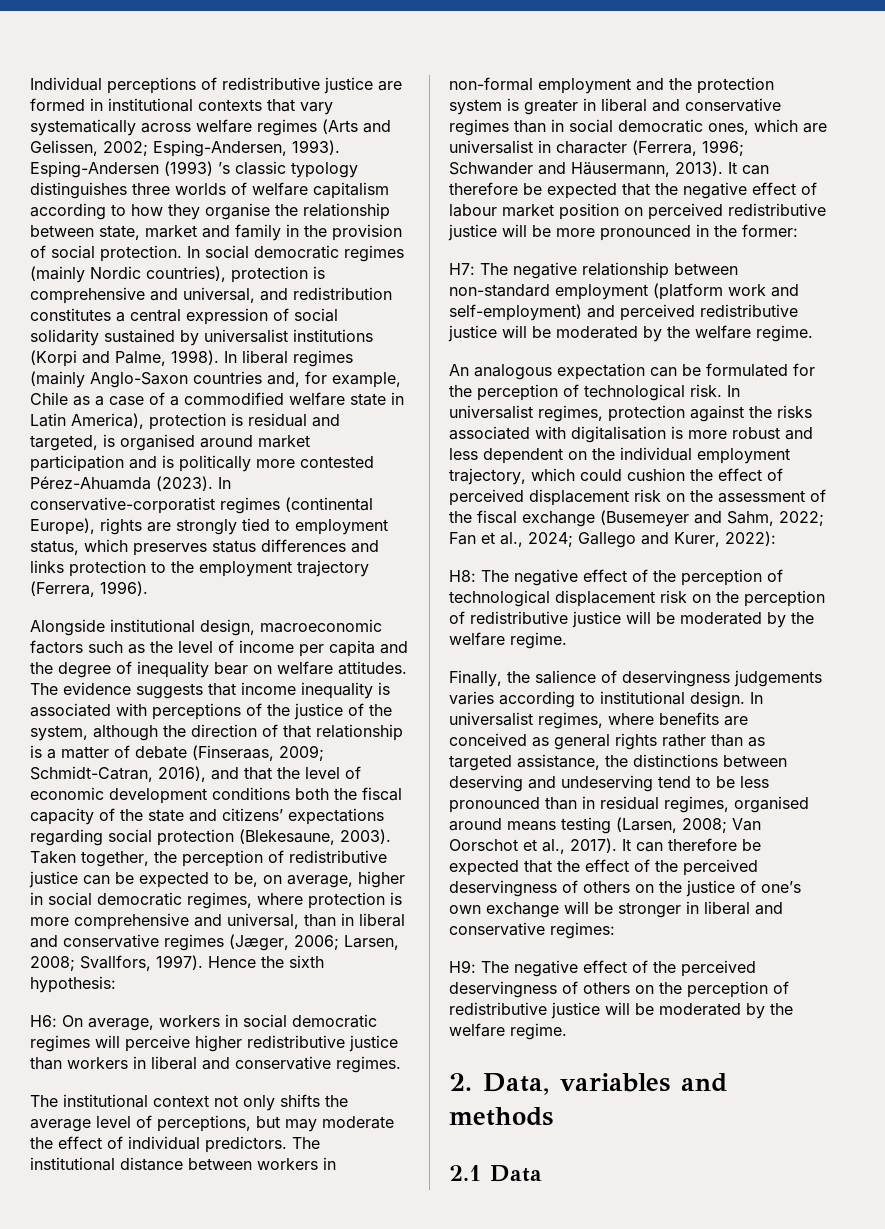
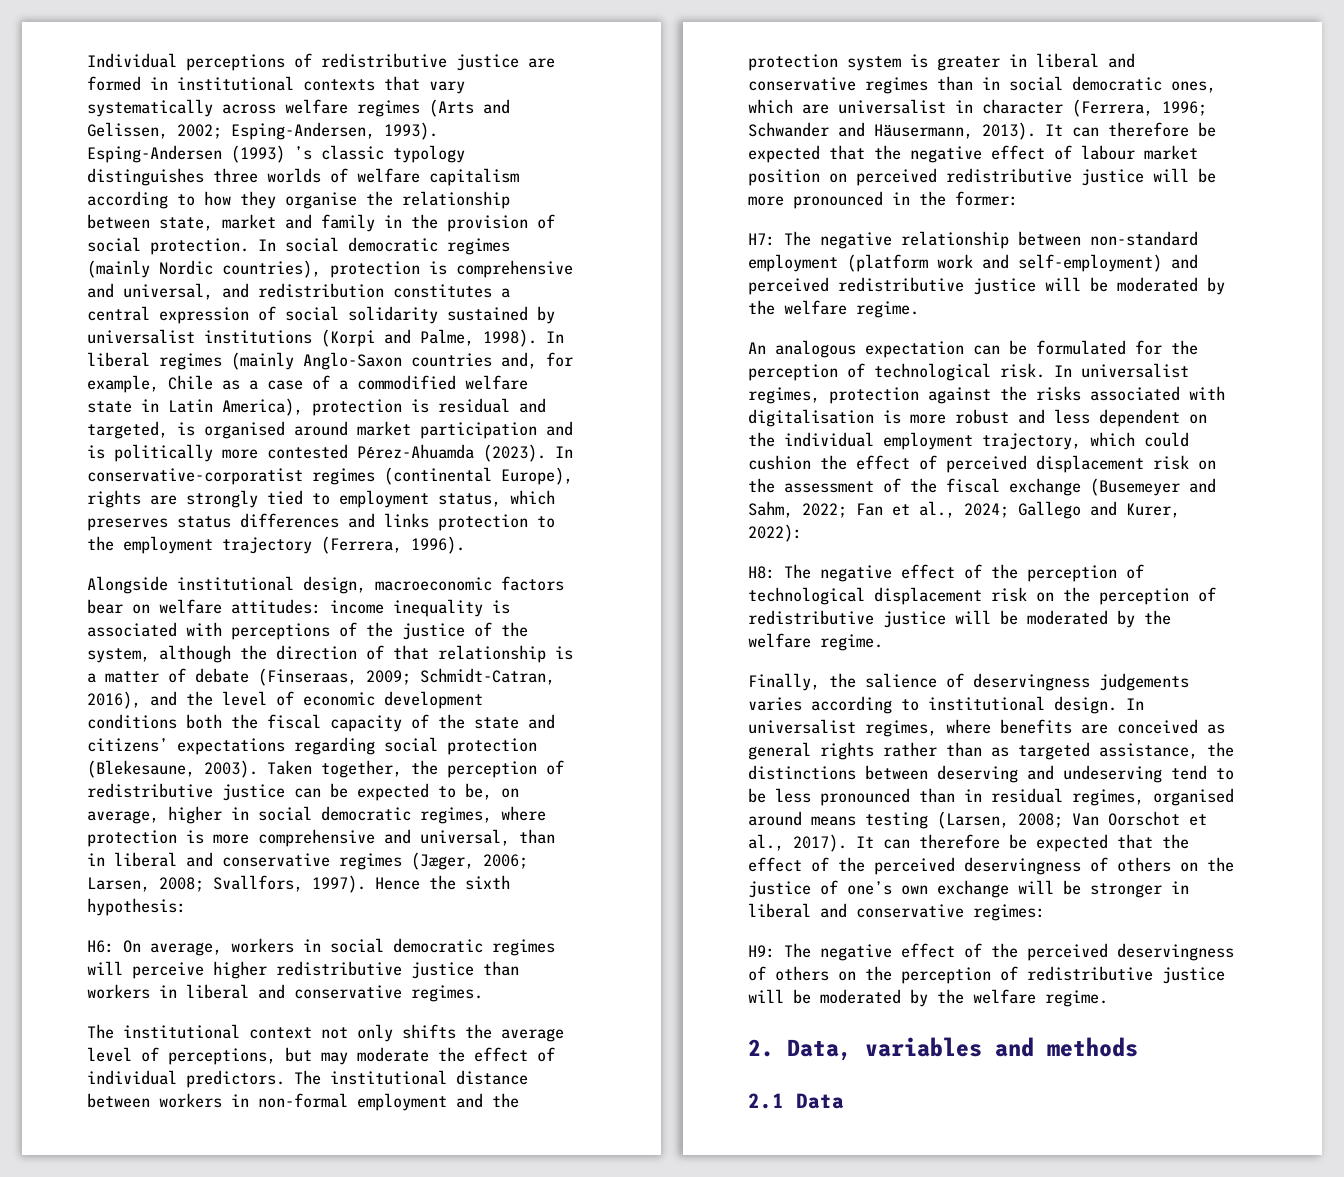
- Alongside institutional design, macroeconomic factors such as the level of income per capita and the degree of inequality bear on welfare attitudes. The evidence suggests that income inequality is associated with perceptions of the justice of the system, although the direction of that relationship is a matter of debate (Finseraas, 2009; Schmidt-Catran, 2016), and that the level of economic development conditions both the fiscal capacity of the state and citizens’ expectations regarding social protection (Blekesaune, 2003).
+ Alongside institutional design, macroeconomic factors bear on welfare attitudes: income inequality is associated with perceptions of the justice of the system, although the direction of that relationship is a matter of debate (Finseraas, 2009; Schmidt-Catran, 2016), and the level of economic development conditions both the fiscal capacity of the state and citizens’ expectations regarding social protection (Blekesaune, 2003).

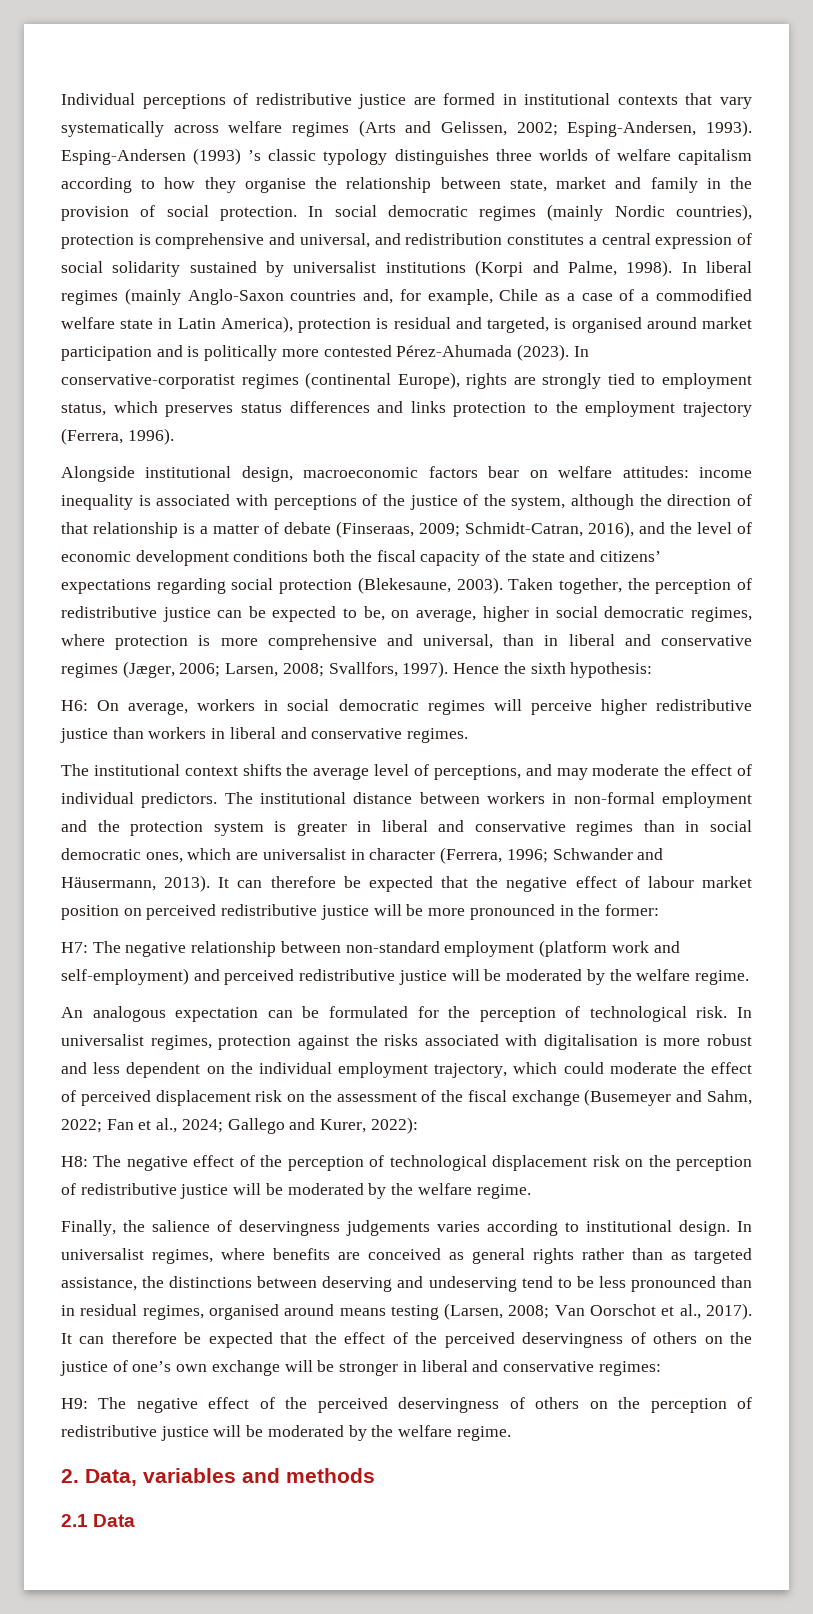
- In liberal regimes (mainly Anglo-Saxon countries and, for example, Chile as a case of a commodified welfare state in Latin America), protection is residual and targeted, is organised around market participation and is politically more contested Pérez-Ahuamda (2023).
+ In liberal regimes (mainly Anglo-Saxon countries and, for example, Chile as a case of a commodified welfare state in Latin America), protection is residual and targeted, is organised around market participation and is politically more contested Pérez-Ahumada (2023).
- The institutional context not only shifts the average level of perceptions, but may moderate the effect of individual predictors.
+ The institutional context shifts the average level of perceptions, and may moderate the effect of individual predictors.
- In universalist regimes, protection against the risks associated with digitalisation is more robust and less dependent on the individual employment trajectory, which could cushion the effect of perceived displacement risk on the assessment of the fiscal exchange (Busemeyer and Sahm, 2022; Fan et al., 2024; Gallego and Kurer, 2022):
+ In universalist regimes, protection against the risks associated with digitalisation is more robust and less dependent on the individual employment trajectory, which could moderate the effect of perceived displacement risk on the assessment of the fiscal exchange (Busemeyer and Sahm, 2022; Fan et al., 2024; Gallego and Kurer, 2022):

